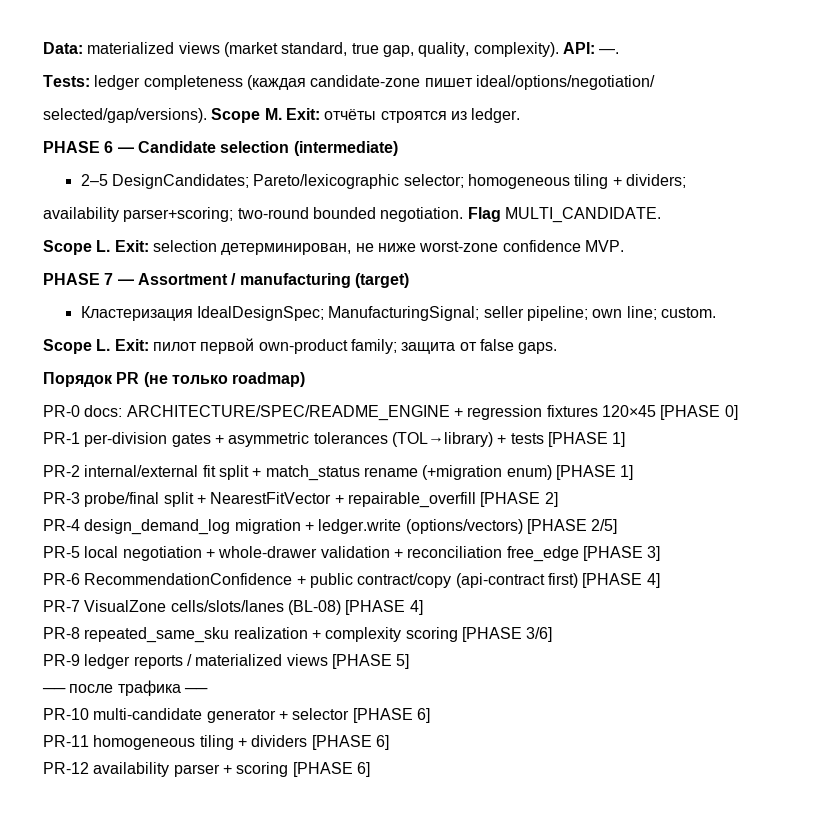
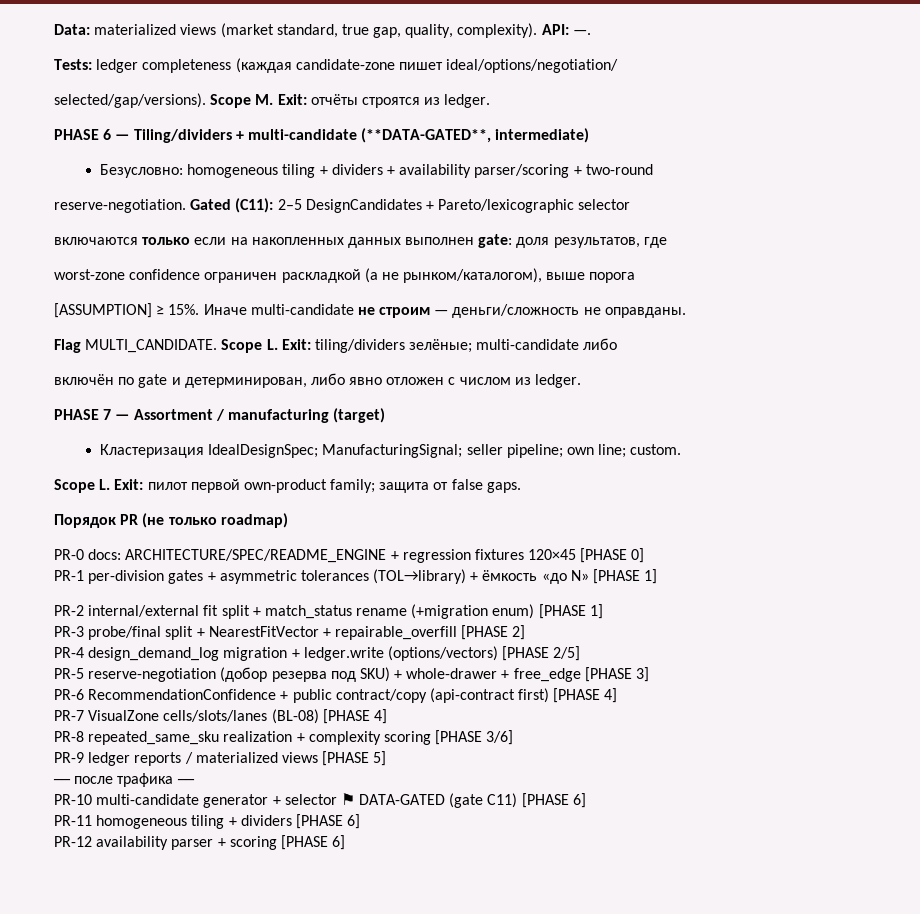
- PHASE 6 — Candidate selection (intermediate)
- 2–5 DesignCandidates; Pareto/lexicographic selector; homogeneous tiling + dividers;
- availability parser+scoring; two-round bounded negotiation. Flag MULTI_CANDIDATE.
- Scope L. Exit: selection детерминирован, не ниже worst-zone confidence MVP.
+ PHASE 6 — Tiling/dividers + multi-candidate (**DATA-GATED**, intermediate)
+ Безусловно: homogeneous tiling + dividers + availability parser/scoring + two-round
+ reserve-negotiation. Gated (C11): 2–5 DesignCandidates + Pareto/lexicographic selector
+ включаются только если на накопленных данных выполнен gate: доля результатов, где
+ worst-zone confidence ограничен раскладкой (а не рынком/каталогом), выше порога
+ [ASSUMPTION] ≥ 15%. Иначе multi-candidate не строим — деньги/сложность не оправданы.
+ Flag MULTI_CANDIDATE. Scope L. Exit: tiling/dividers зелёные; multi-candidate либо
+ включён по gate и детерминирован, либо явно отложен с числом из ledger.
- PR-1 per-division gates + asymmetric tolerances (TOL→library) + tests [PHASE 1]
+ PR-1 per-division gates + asymmetric tolerances (TOL→library) + ёмкость «до N» [PHASE 1]
- PR-5 local negotiation + whole-drawer validation + reconciliation free_edge [PHASE 3]
+ PR-5 reserve-negotiation (добор резерва под SKU) + whole-drawer + free_edge [PHASE 3]
- PR-10 multi-candidate generator + selector [PHASE 6]
+ PR-10 multi-candidate generator + selector ⚑ DATA-GATED (gate C11) [PHASE 6]

